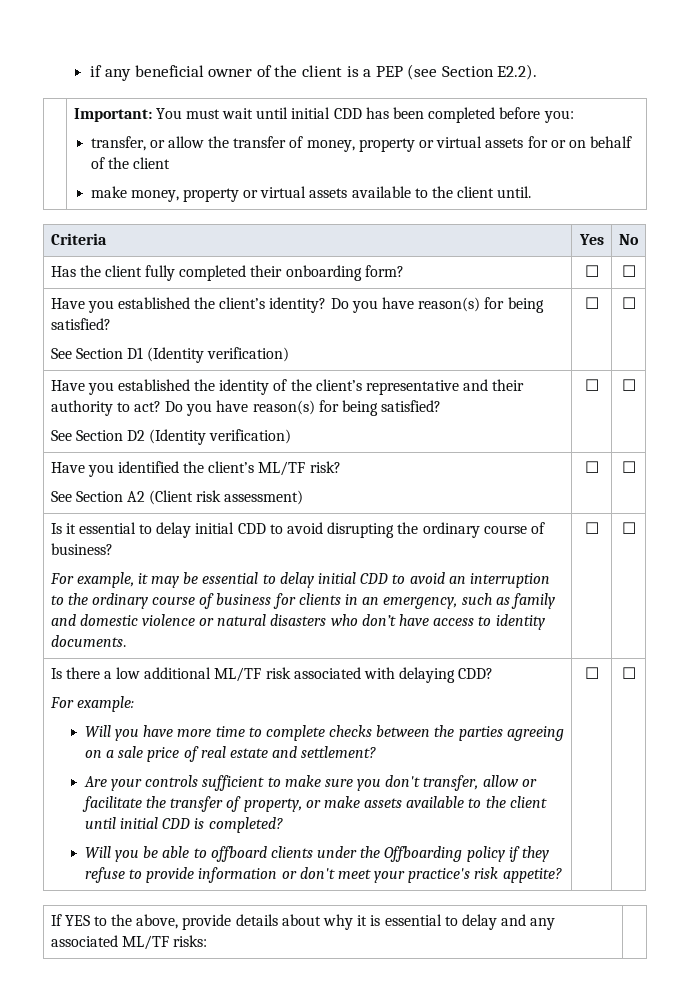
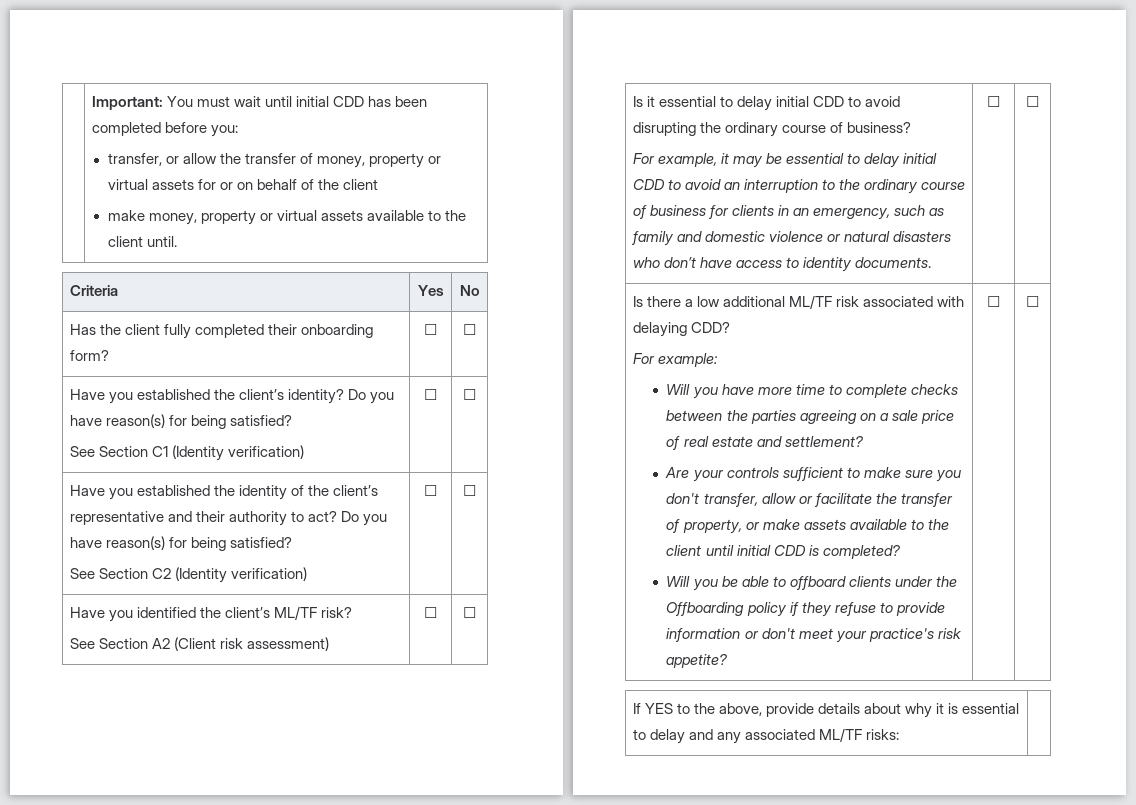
- if any beneficial owner of the client is a PEP (see Section E2.2).
  Have you established the client’s identity? Do you have reason(s) for being satisfied?
- See Section D1 (Identity verification) | ☐ | ☐
+ See Section C1 (Identity verification) | ☐ | ☐
  Have you established the identity of the client’s representative and their authority to act? Do you have reason(s) for being satisfied?
- See Section D2 (Identity verification) | ☐ | ☐
+ See Section C2 (Identity verification) | ☐ | ☐

